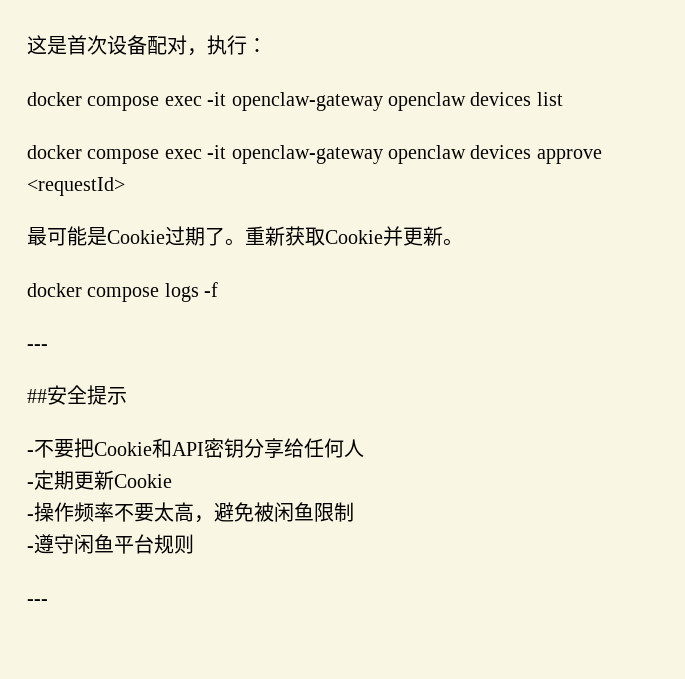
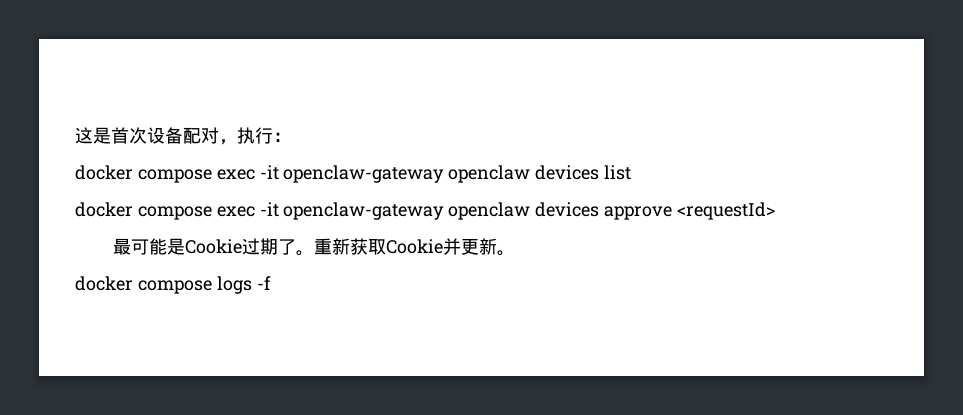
  docker compose logs -f
- ---
- ##安全提示
- -不要把Cookie和API密钥分享给任何人
- -定期更新Cookie
- -操作频率不要太高，避免被闲鱼限制
- -遵守闲鱼平台规则
- ---

